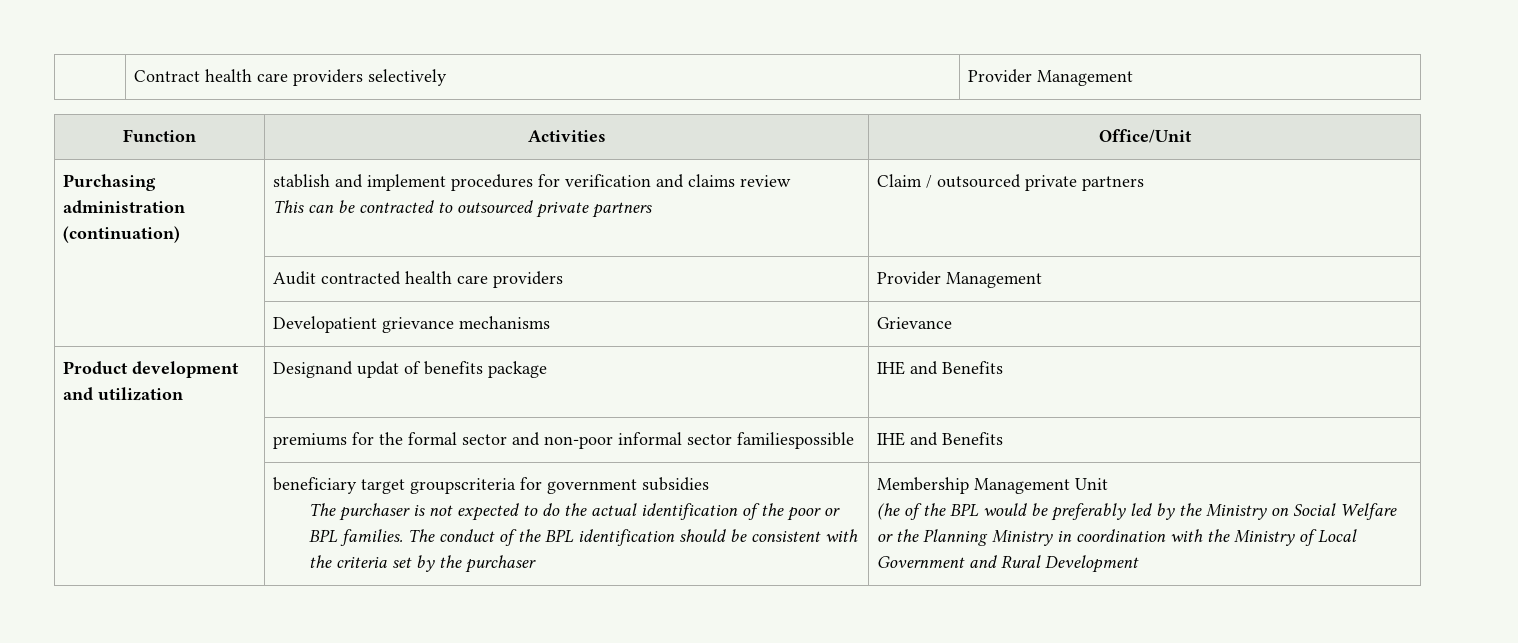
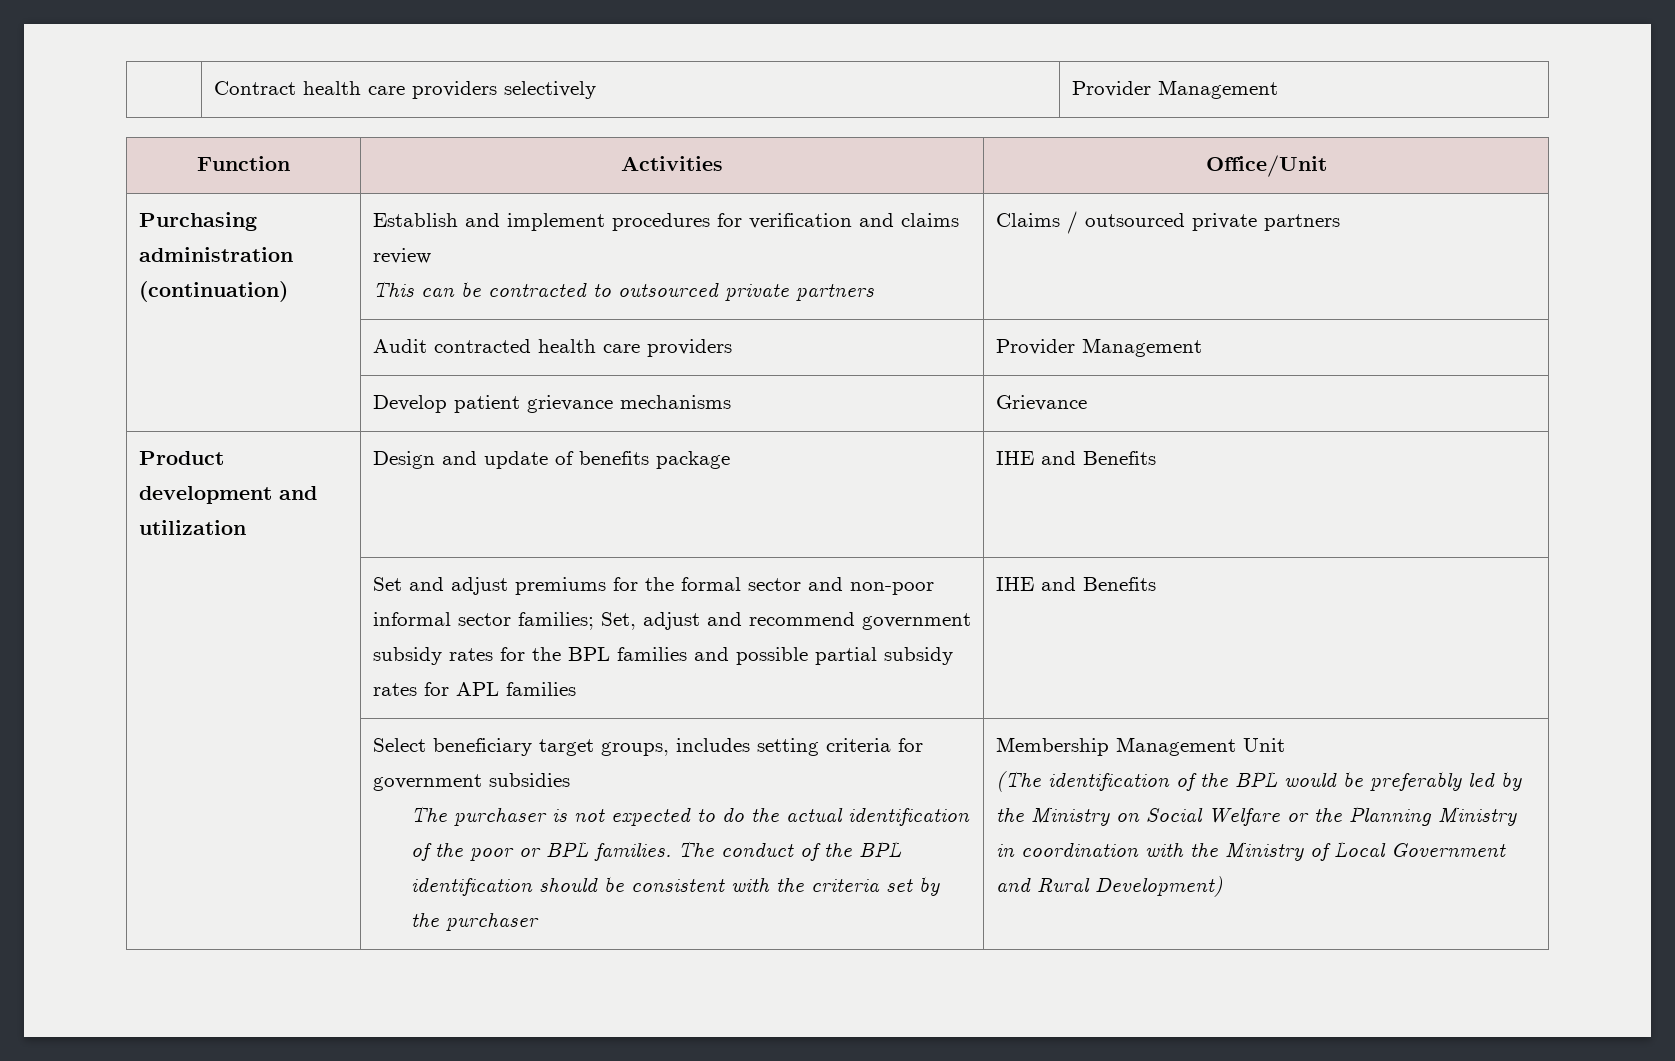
- Purchasing administration (continuation) | stablish and implement procedures for verification and claims review
- This can be contracted to outsourced private partners | Claim / outsourced private partners
+ Purchasing administration (continuation) | Establish and implement procedures for verification and claims review
+ This can be contracted to outsourced private partners | Claims / outsourced private partners
- | Developatient grievance mechanisms | Grievance
+ | Develop patient grievance mechanisms | Grievance
- Product development and utilization | Designand updat of benefits package | IHE and Benefits
+ Product development and utilization | Design and update of benefits package | IHE and Benefits
- | premiums for the formal sector and non-poor informal sector familiespossible | IHE and Benefits
- | beneficiary target groupscriteria for government subsidies
+ | Set and adjust premiums for the formal sector and non-poor informal sector families; Set, adjust and recommend government subsidy rates for the BPL families and possible partial subsidy rates for APL families | IHE and Benefits
+ | Select beneficiary target groups, includes setting criteria for government subsidies
- (he of the BPL would be preferably led by the Ministry on Social Welfare or the Planning Ministry in coordination with the Ministry of Local Government and Rural Development
+ (The identification of the BPL would be preferably led by the Ministry on Social Welfare or the Planning Ministry in coordination with the Ministry of Local Government and Rural Development)

